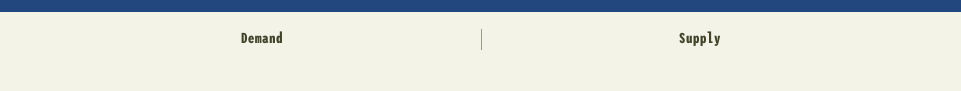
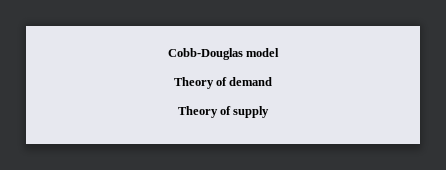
- Demand
- Supply
+ Cobb-Douglas model
+ Theory of demand
+ Theory of supply

